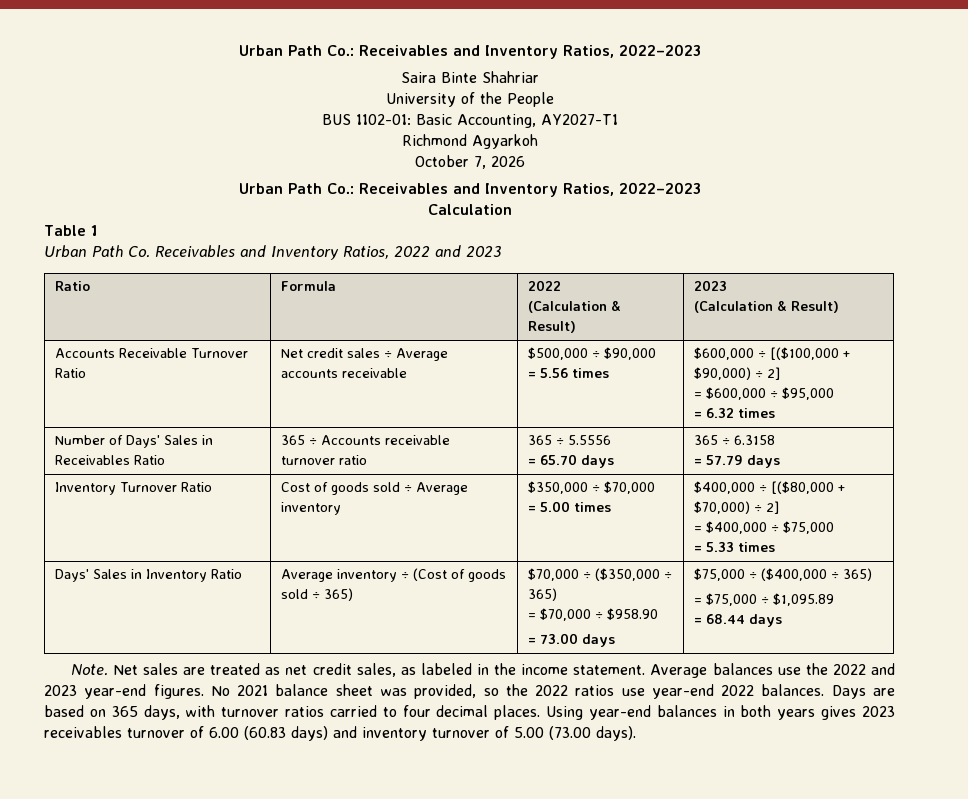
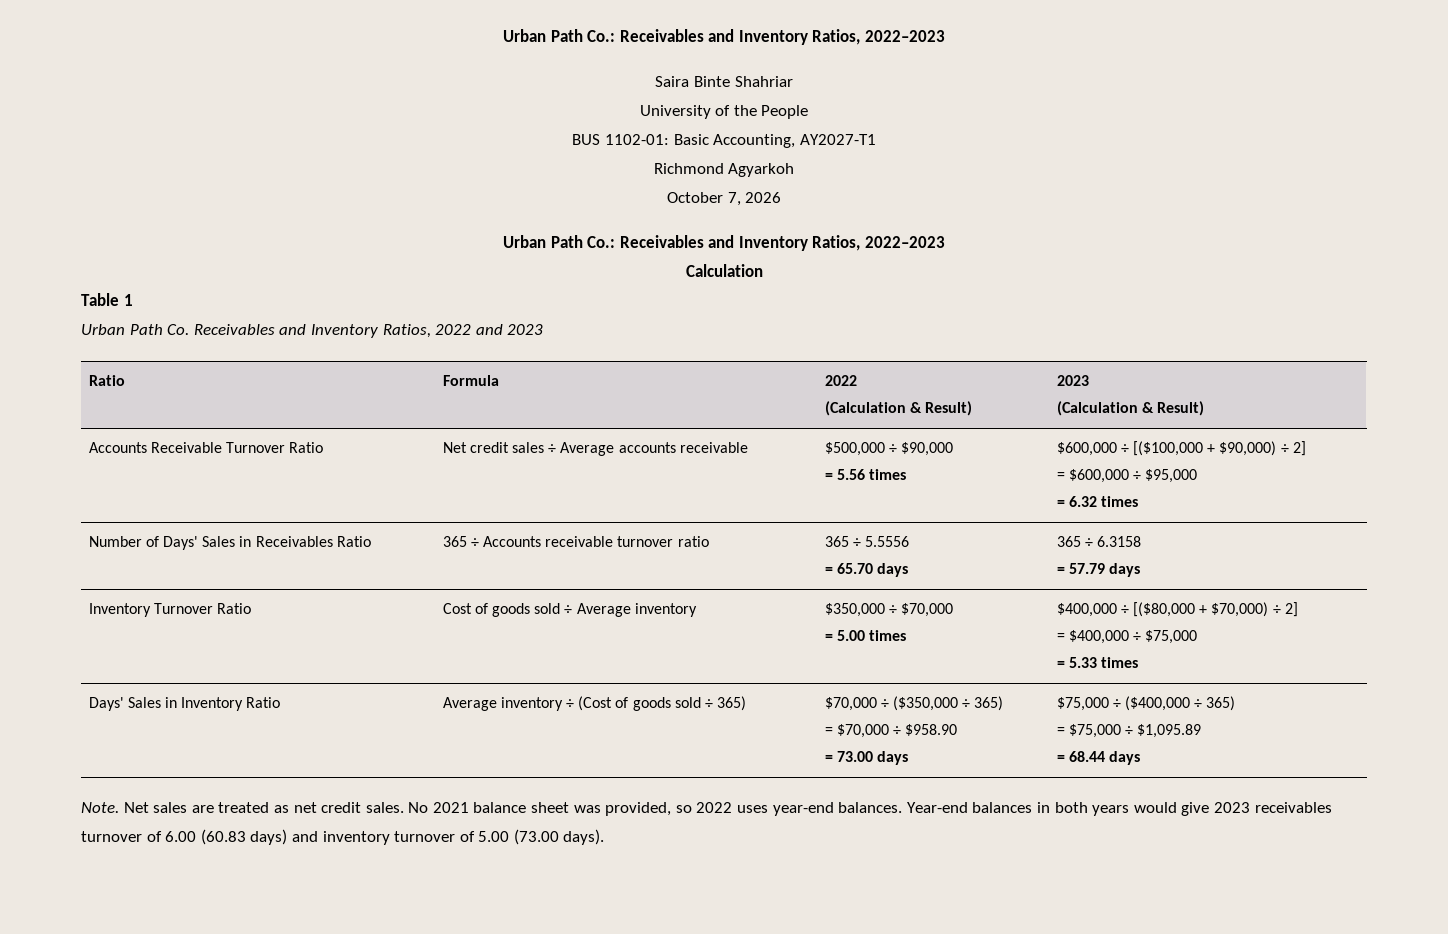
- Net sales are treated as net credit sales, as labeled in the income statement. Average balances use the 2022 and 2023 year-end figures.
+ Net sales are treated as net credit sales.
- No 2021 balance sheet was provided, so the 2022 ratios use year-end 2022 balances. Days are based on 365 days, with turnover ratios carried to four decimal places. Using year-end balances in both years gives 2023 receivables turnover of 6.00 (60.83 days) and inventory turnover of 5.00 (73.00 days).
+ No 2021 balance sheet was provided, so 2022 uses year-end balances. Year-end balances in both years would give 2023 receivables turnover of 6.00 (60.83 days) and inventory turnover of 5.00 (73.00 days).

